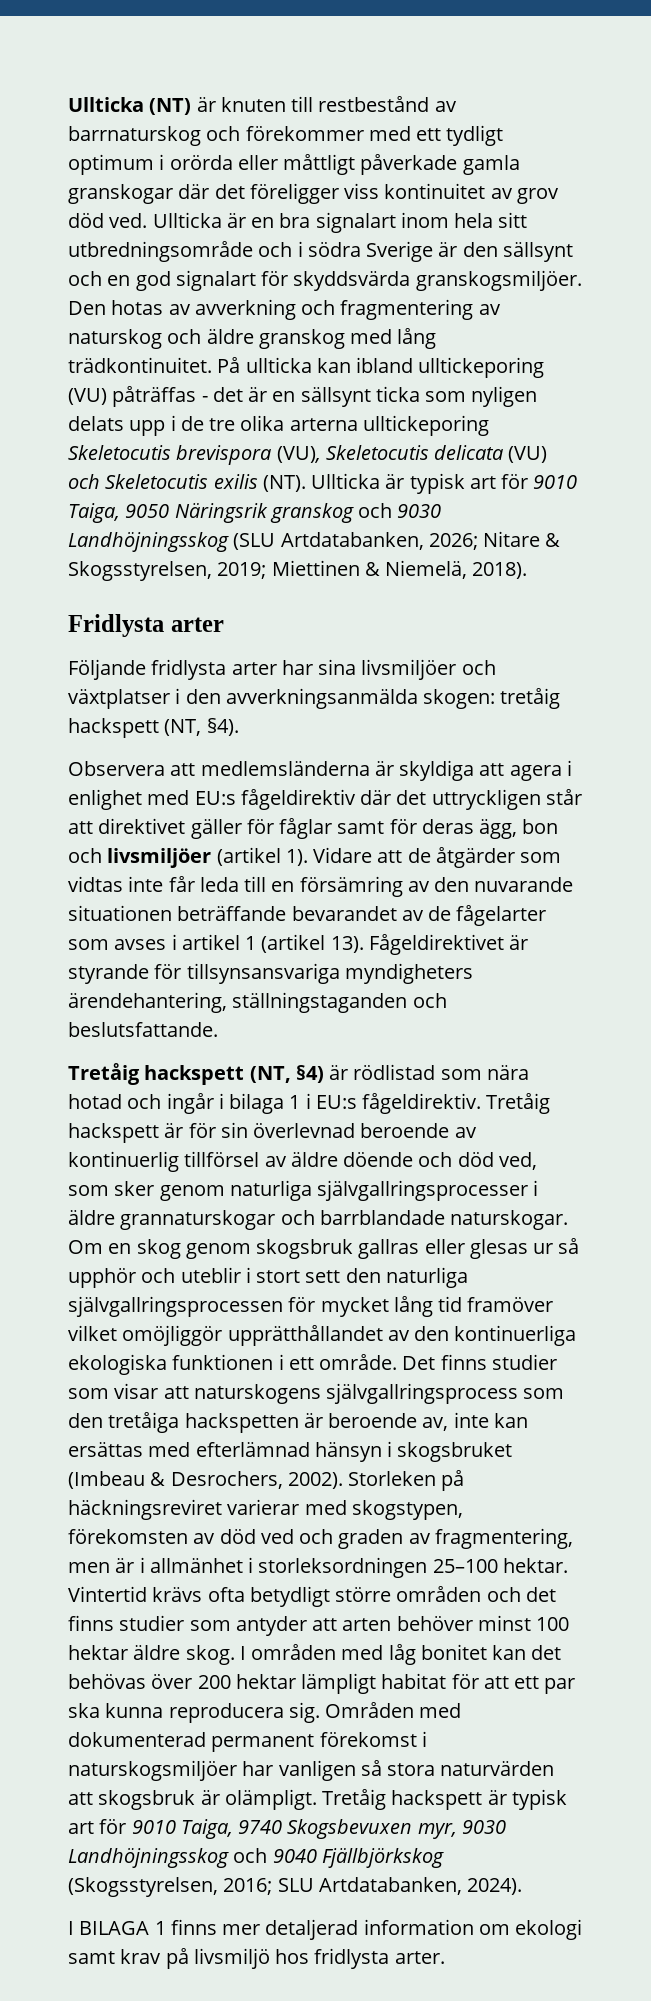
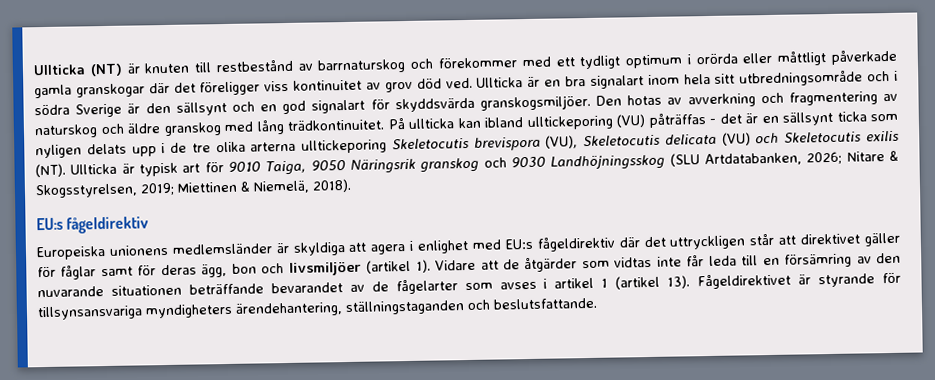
  Miettinen & Niemelä, 2018).
- Fridlysta arter
- Följande fridlysta arter har sina livsmiljöer och växtplatser i den avverkningsanmälda skogen: tretåig hackspett (NT, §4).
- Observera att medlemsländerna är skyldiga att agera i enlighet med EU:s fågeldirektiv där det uttryckligen står att direktivet gäller för fåglar samt för deras ägg, bon och livsmiljöer (artikel 1).
+ EU:s fågeldirektiv
+ Europeiska unionens medlemsländer är skyldiga att agera i enlighet med EU:s fågeldirektiv där det uttryckligen står att direktivet gäller för fåglar samt för deras ägg, bon och livsmiljöer (artikel 1).
- Tretåig hackspett (NT, §4) är rödlistad som nära hotad och ingår i bilaga 1 i EU:s fågeldirektiv. Tretåig hackspett är för sin överlevnad beroende av kontinuerlig tillförsel av äldre döende och död ved, som sker genom naturliga självgallringsprocesser i äldre grannaturskogar och barrblandade naturskogar. Om en skog genom skogsbruk gallras eller glesas ur så upphör och uteblir i stort sett den naturliga självgallringsprocessen för mycket lång tid framöver vilket omöjliggör upprätthållandet av den kontinuerliga ekologiska funktionen i ett område. Det finns studier som visar att naturskogens självgallringsprocess som den tretåiga hackspetten är beroende av, inte kan ersättas med efterlämnad hänsyn i skogsbruket (Imbeau & Desrochers, 2002). Storleken på häckningsreviret varierar med skogstypen, förekomsten av död ved och graden av fragmentering, men är i allmänhet i storleksordningen 25–100 hektar. Vintertid krävs ofta betydligt större områden och det finns studier som antyder att arten behöver minst 100 hektar äldre skog. I områden med låg bonitet kan det behövas över 200 hektar lämpligt habitat för att ett par ska kunna reproducera sig. Områden med dokumenterad permanent förekomst i naturskogsmiljöer har vanligen så stora naturvärden att skogsbruk är olämpligt. Tretåig hackspett är typisk art för 9010 Taiga, 9740 Skogsbevuxen myr, 9030 Landhöjningsskog och 9040 Fjällbjörkskog (Skogsstyrelsen, 2016; SLU Artdatabanken, 2024).
- I BILAGA 1 finns mer detaljerad information om ekologi samt krav på livsmiljö hos fridlysta arter.

